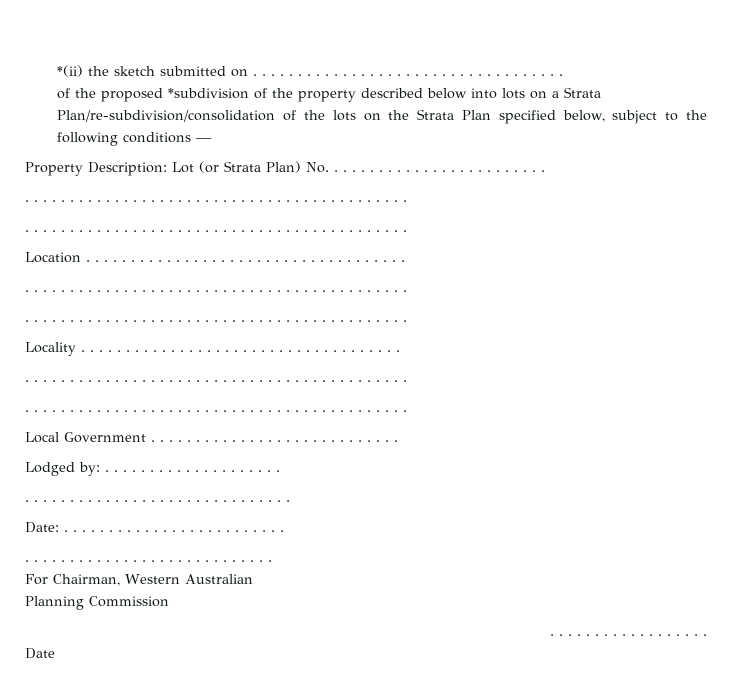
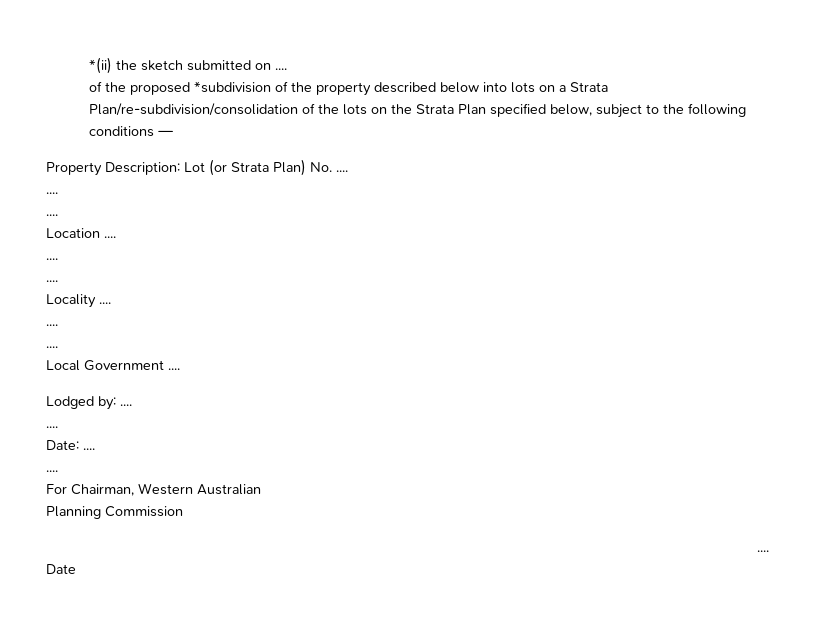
- *(ii) the sketch submitted on . . . . . . . . . . . . . . . . . . . . . . . . . . . . . . . . . . .
+ *(ii) the sketch submitted on ....
- Property Description: Lot (or Strata Plan) No. . . . . . . . . . . . . . . . . . . . . . . . .
- . . . . . . . . . . . . . . . . . . . . . . . . . . . . . . . . . . . . . . . . . . .
- . . . . . . . . . . . . . . . . . . . . . . . . . . . . . . . . . . . . . . . . . . .
- Location . . . . . . . . . . . . . . . . . . . . . . . . . . . . . . . . . . . .
- . . . . . . . . . . . . . . . . . . . . . . . . . . . . . . . . . . . . . . . . . . .
- . . . . . . . . . . . . . . . . . . . . . . . . . . . . . . . . . . . . . . . . . . .
- Locality . . . . . . . . . . . . . . . . . . . . . . . . . . . . . . . . . . . .
- . . . . . . . . . . . . . . . . . . . . . . . . . . . . . . . . . . . . . . . . . . .
- . . . . . . . . . . . . . . . . . . . . . . . . . . . . . . . . . . . . . . . . . . .
- Local Government . . . . . . . . . . . . . . . . . . . . . . . . . . . .
- Lodged by: . . . . . . . . . . . . . . . . . . . .
- . . . . . . . . . . . . . . . . . . . . . . . . . . . . . .
- Date: . . . . . . . . . . . . . . . . . . . . . . . . .
- . . . . . . . . . . . . . . . . . . . . . . . . . . . .
+ Property Description: Lot (or Strata Plan) No. ....
+ ....
+ ....
+ Location ....
+ ....
+ ....
+ Locality ....
+ ....
+ ....
+ Local Government ....
+ Lodged by: ....
+ ....
+ Date: ....
+ ....
  Planning Commission
- . . . . . . . . . . . . . . . . . .
+ ....

